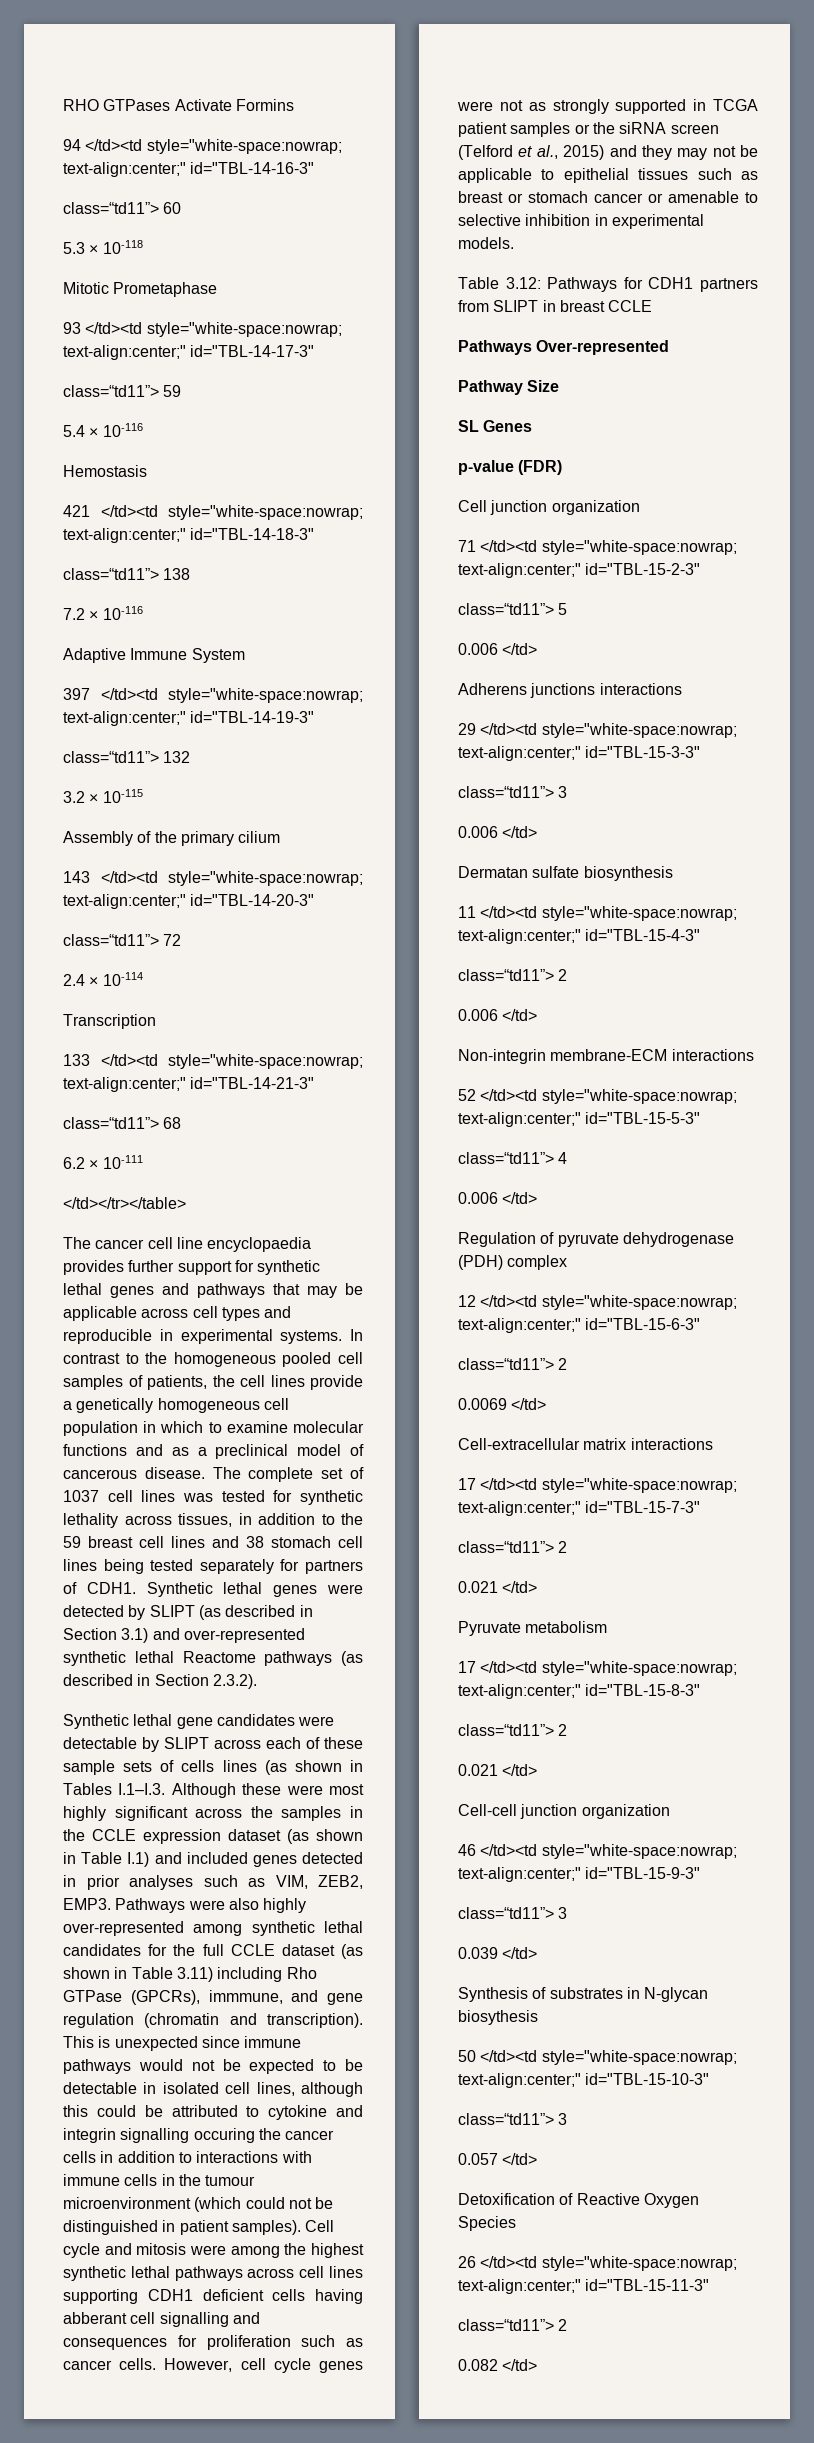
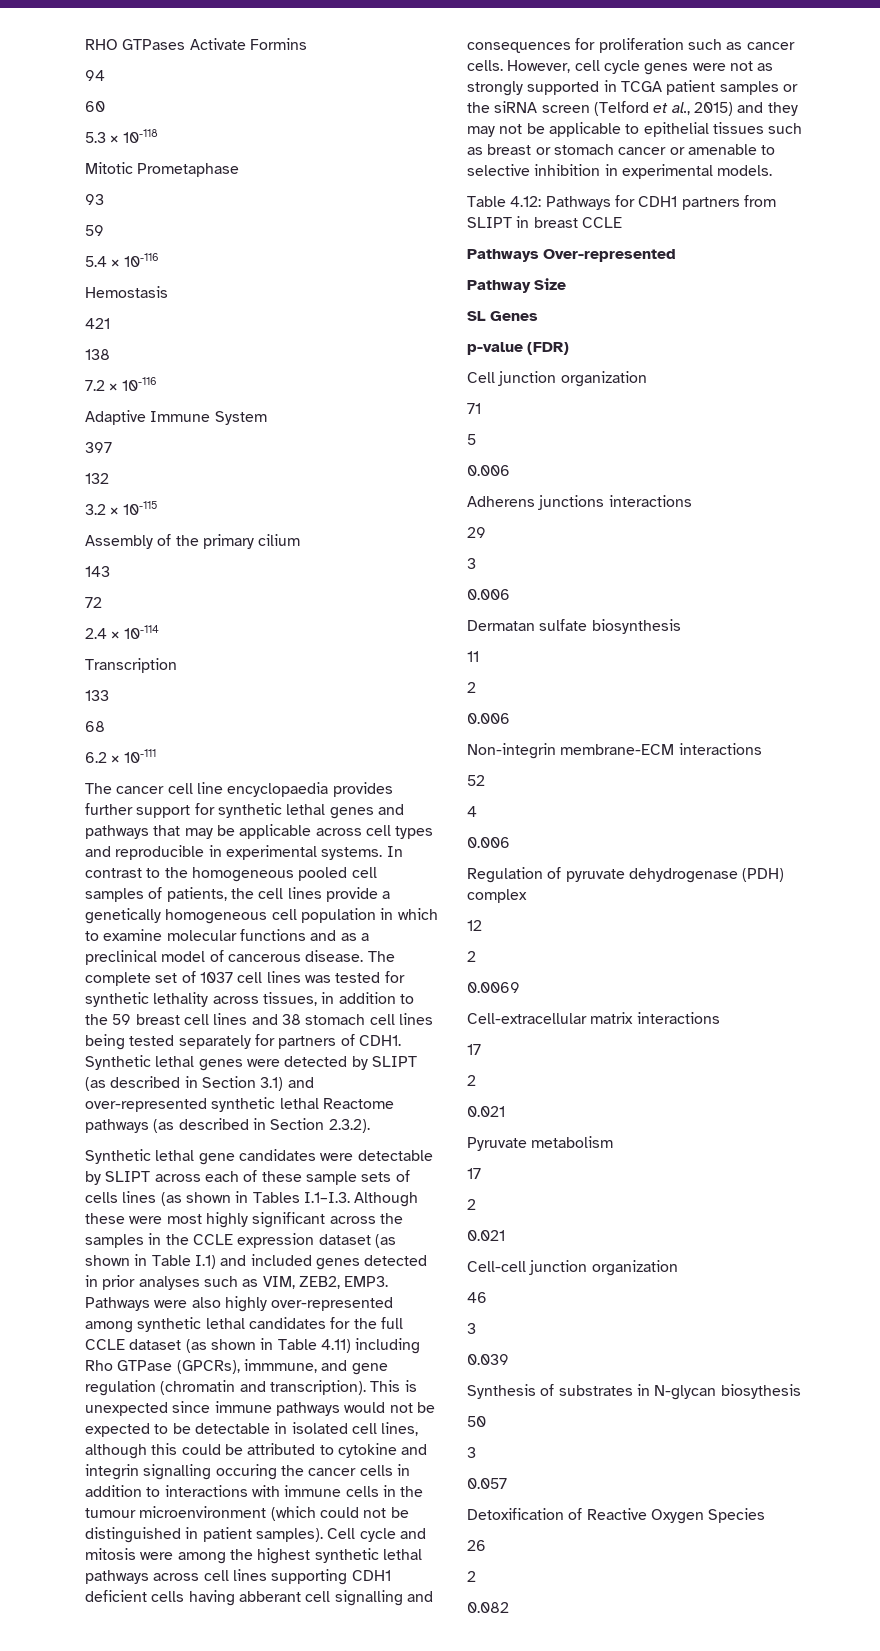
- 94 </td><td style="white-space:nowrap; text-align:center;" id="TBL-14-16-3"
- class=“td11”> 60
+ 94
+ 60
- 93 </td><td style="white-space:nowrap; text-align:center;" id="TBL-14-17-3"
- class=“td11”> 59
+ 93
+ 59
- 421 </td><td style="white-space:nowrap; text-align:center;" id="TBL-14-18-3"
- class=“td11”> 138
+ 421
+ 138
- 397 </td><td style="white-space:nowrap; text-align:center;" id="TBL-14-19-3"
- class=“td11”> 132
+ 397
+ 132
- 143 </td><td style="white-space:nowrap; text-align:center;" id="TBL-14-20-3"
- class=“td11”> 72
+ 143
+ 72
- 133 </td><td style="white-space:nowrap; text-align:center;" id="TBL-14-21-3"
- class=“td11”> 68
+ 133
+ 68
- </td></tr></table>
- Pathways were also highly over-represented among synthetic lethal candidates for the full CCLE dataset (as shown in Table 3.11) including Rho GTPase (GPCRs), immmune, and gene regulation (chromatin and transcription).
+ Pathways were also highly over-represented among synthetic lethal candidates for the full CCLE dataset (as shown in Table 4.11) including Rho GTPase (GPCRs), immmune, and gene regulation (chromatin and transcription).
- Table 3.12: Pathways for CDH1 partners from SLIPT in breast CCLE
+ Table 4.12: Pathways for CDH1 partners from SLIPT in breast CCLE
- 71 </td><td style="white-space:nowrap; text-align:center;" id="TBL-15-2-3"
- class=“td11”> 5
- 0.006 </td>
+ 71
+ 5
+ 0.006
- 29 </td><td style="white-space:nowrap; text-align:center;" id="TBL-15-3-3"
- class=“td11”> 3
- 0.006 </td>
+ 29
+ 3
+ 0.006
- 11 </td><td style="white-space:nowrap; text-align:center;" id="TBL-15-4-3"
- class=“td11”> 2
- 0.006 </td>
+ 11
+ 2
+ 0.006
- 52 </td><td style="white-space:nowrap; text-align:center;" id="TBL-15-5-3"
- class=“td11”> 4
- 0.006 </td>
+ 52
+ 4
+ 0.006
- 12 </td><td style="white-space:nowrap; text-align:center;" id="TBL-15-6-3"
- class=“td11”> 2
+ 12
+ 2
- 0.0069 </td>
+ 0.0069
  Cell-extracellular matrix interactions
- 17 </td><td style="white-space:nowrap; text-align:center;" id="TBL-15-7-3"
- class=“td11”> 2
- 0.021 </td>
+ 17
+ 2
+ 0.021
  Pyruvate metabolism
- 17 </td><td style="white-space:nowrap; text-align:center;" id="TBL-15-8-3"
- class=“td11”> 2
- 0.021 </td>
+ 17
+ 2
+ 0.021
- 46 </td><td style="white-space:nowrap; text-align:center;" id="TBL-15-9-3"
- class=“td11”> 3
+ 46
+ 3
- 0.039 </td>
+ 0.039
- 50 </td><td style="white-space:nowrap; text-align:center;" id="TBL-15-10-3"
- class=“td11”> 3
+ 50
+ 3
- 0.057 </td>
+ 0.057
- 26 </td><td style="white-space:nowrap; text-align:center;" id="TBL-15-11-3"
- class=“td11”> 2
+ 26
+ 2
- 0.082 </td>
+ 0.082

